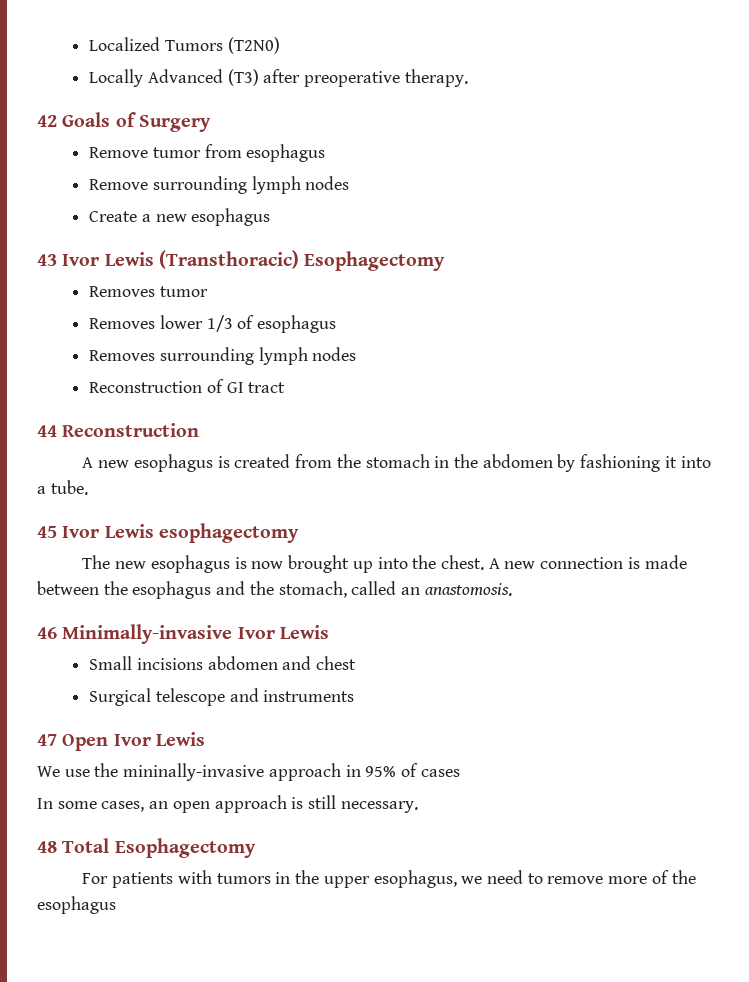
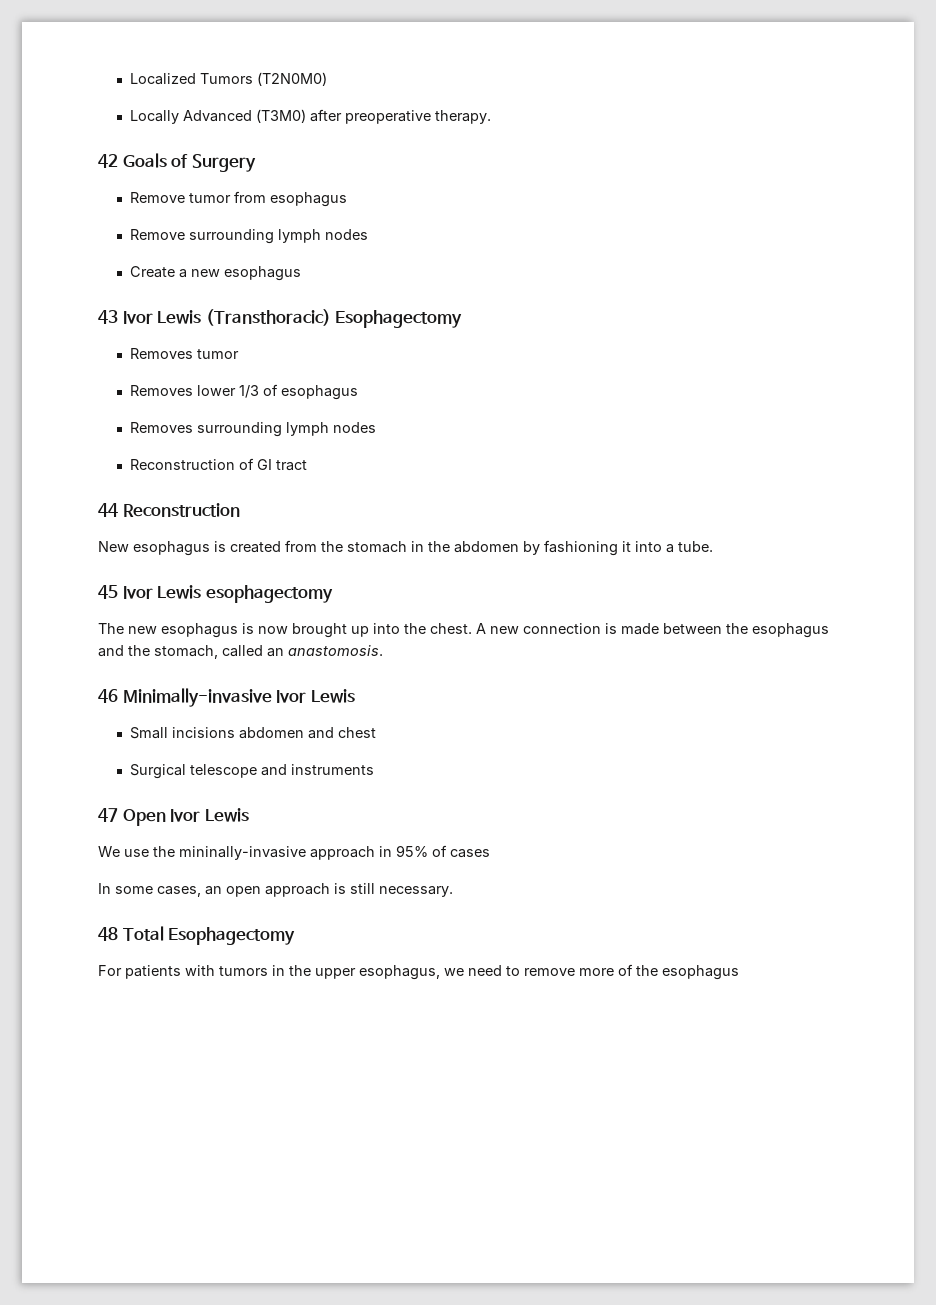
- Localized Tumors (T2N0)
+ Localized Tumors (T2N0M0)
- Locally Advanced (T3) after preoperative therapy.
+ Locally Advanced (T3M0) after preoperative therapy.
- A new esophagus is created from the stomach in the abdomen by fashioning it into a tube.
+ New esophagus is created from the stomach in the abdomen by fashioning it into a tube.

